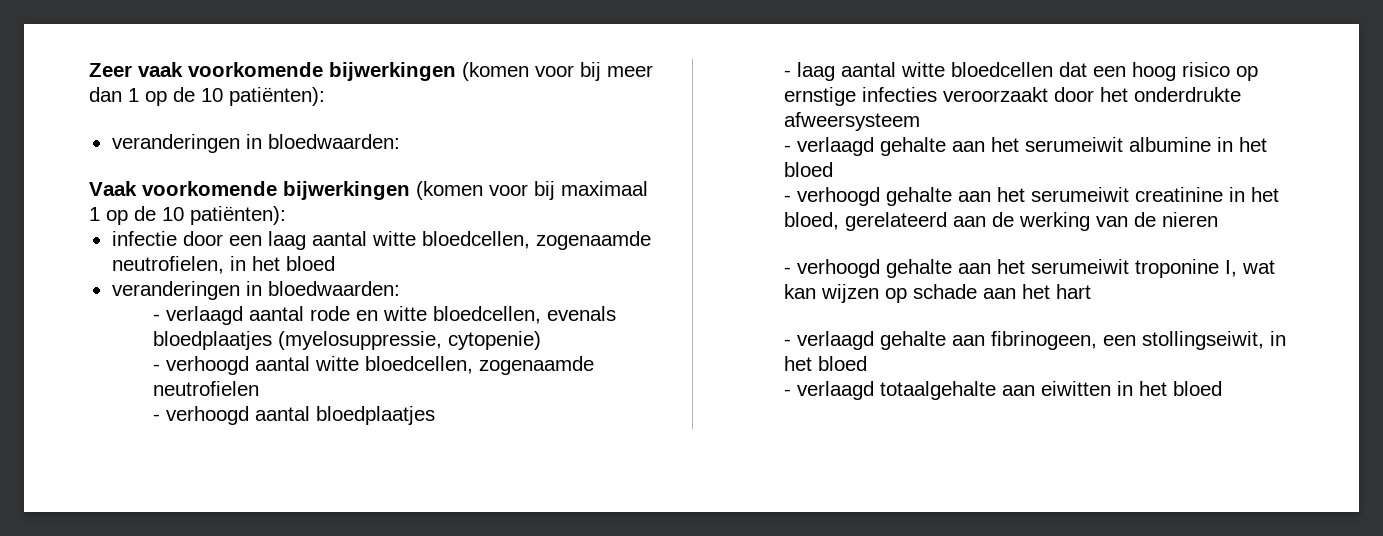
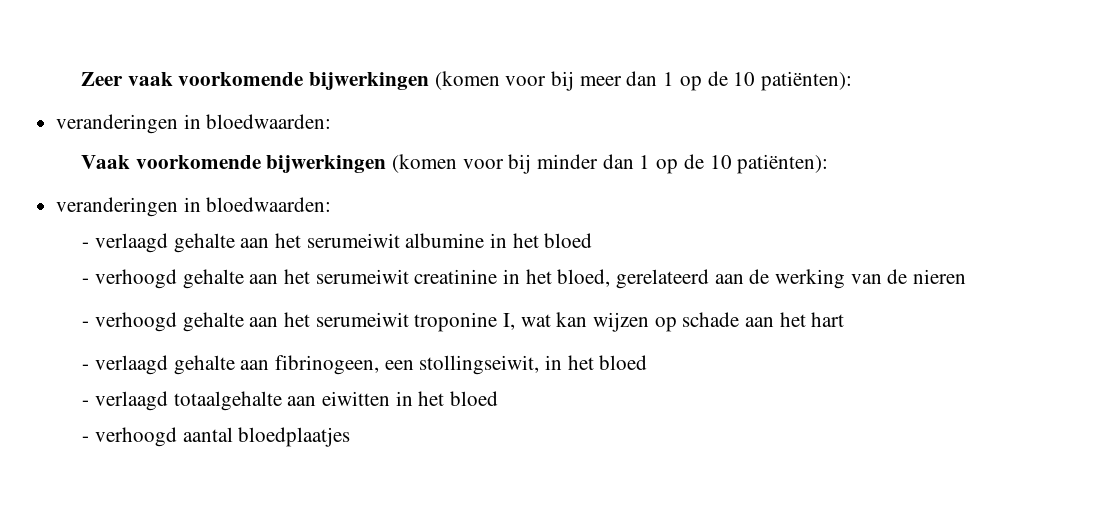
- Vaak voorkomende bijwerkingen (komen voor bij maximaal 1 op de 10 patiënten):
- infectie door een laag aantal witte bloedcellen, zogenaamde neutrofielen, in het bloed
+ Vaak voorkomende bijwerkingen (komen voor bij minder dan 1 op de 10 patiënten):
  veranderingen in bloedwaarden:
- - verlaagd aantal rode en witte bloedcellen, evenals bloedplaatjes (myelosuppressie, cytopenie)
- - verhoogd aantal witte bloedcellen, zogenaamde neutrofielen
- - verhoogd aantal bloedplaatjes
- - laag aantal witte bloedcellen dat een hoog risico op ernstige infecties veroorzaakt door het onderdrukte afweersysteem
+ - verhoogd aantal bloedplaatjes

